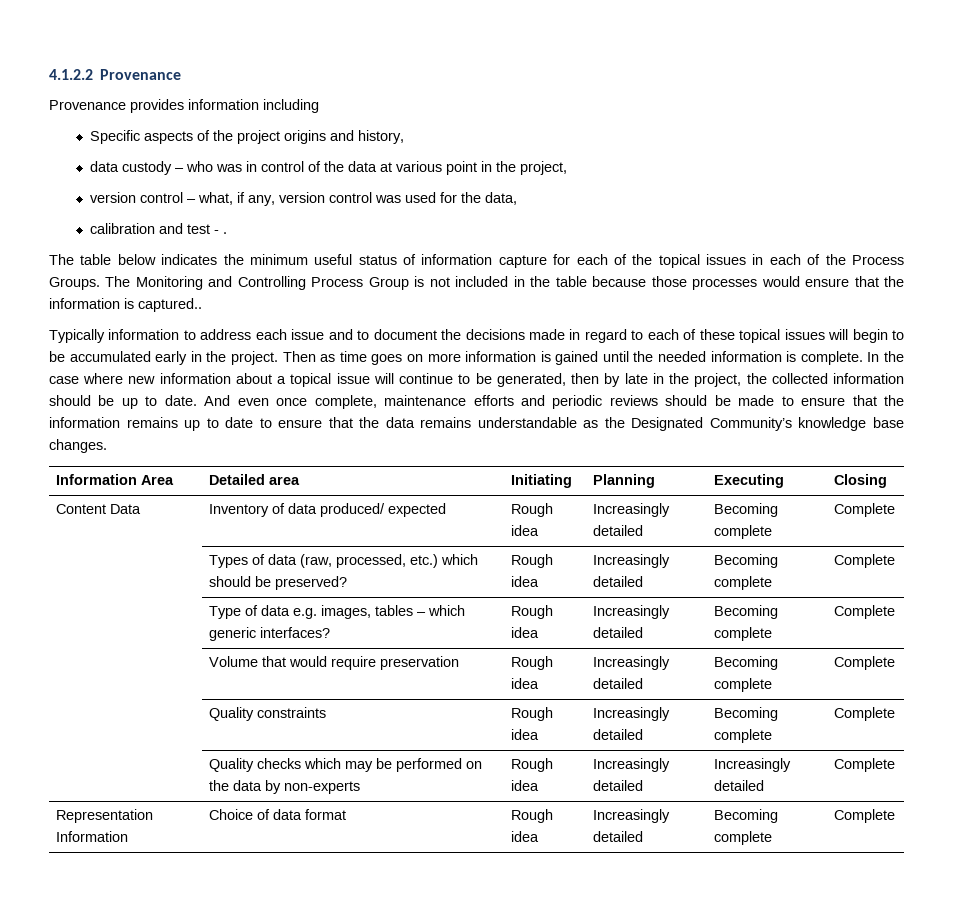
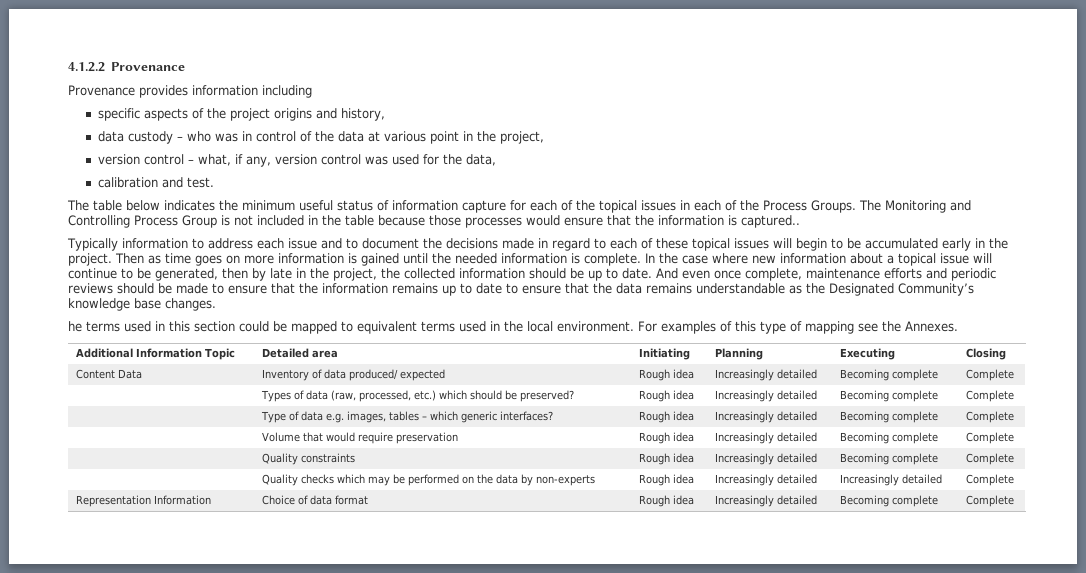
- Specific aspects of the project origins and history,
+ specific aspects of the project origins and history,
- calibration and test - .
+ calibration and test.
- Information Area | Detailed area | Initiating | Planning | Executing | Closing
+ he terms used in this section could be mapped to equivalent terms used in the local environment. For examples of this type of mapping see the Annexes.
+ Additional Information Topic | Detailed area | Initiating | Planning | Executing | Closing

